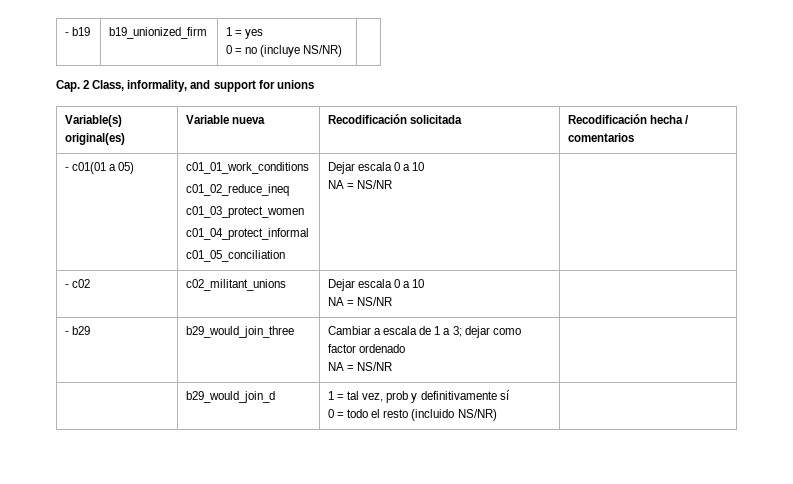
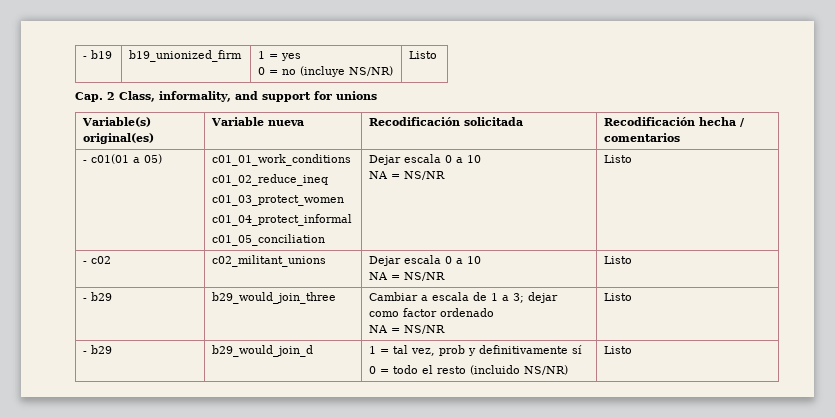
  - b19 | b19_unionized_firm | 1 = yes
- 0 = no (incluye NS/NR) |
+ 0 = no (incluye NS/NR) | Listo
  - c01(01 a 05) | c01_01_work_conditions
  c01_02_reduce_ineq
  c01_03_protect_women
  c01_04_protect_informal
  c01_05_conciliation | Dejar escala 0 a 10
- NA = NS/NR |
+ NA = NS/NR | Listo
  - c02 | c02_militant_unions | Dejar escala 0 a 10
- NA = NS/NR |
+ NA = NS/NR | Listo
  - b29 | b29_would_join_three | Cambiar a escala de 1 a 3; dejar como factor ordenado
- NA = NS/NR |
- | b29_would_join_d | 1 = tal vez, prob y definitivamente sí
- 0 = todo el resto (incluido NS/NR) |
+ NA = NS/NR | Listo
+ - b29 | b29_would_join_d | 1 = tal vez, prob y definitivamente sí
+ 0 = todo el resto (incluido NS/NR) | Listo

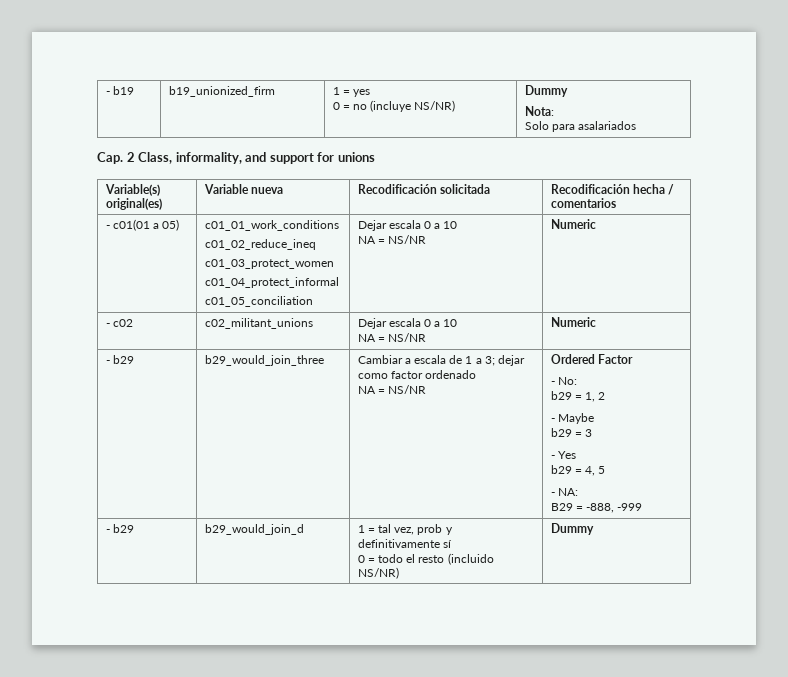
  - b19 | b19_unionized_firm | 1 = yes
- 0 = no (incluye NS/NR) | Listo
+ 0 = no (incluye NS/NR) | Dummy
+ Nota:
+ Solo para asalariados
  - c01(01 a 05) | c01_01_work_conditions
  c01_02_reduce_ineq
  c01_03_protect_women
  c01_04_protect_informal
  c01_05_conciliation | Dejar escala 0 a 10
- NA = NS/NR | Listo
+ NA = NS/NR | Numeric
  - c02 | c02_militant_unions | Dejar escala 0 a 10
- NA = NS/NR | Listo
+ NA = NS/NR | Numeric
  Cambiar a escala de 1 a 3; dejar como factor ordenado
- NA = NS/NR | Listo
+ NA = NS/NR | Ordered Factor
+ - No:
+ b29 = 1, 2
+ - Maybe
+ b29 = 3
+ - Yes
+ b29 = 4, 5
+ - NA:
+ B29 = -888, -999
  - b29 | b29_would_join_d | 1 = tal vez, prob y definitivamente sí
- 0 = todo el resto (incluido NS/NR) | Listo
+ 0 = todo el resto (incluido NS/NR) | Dummy

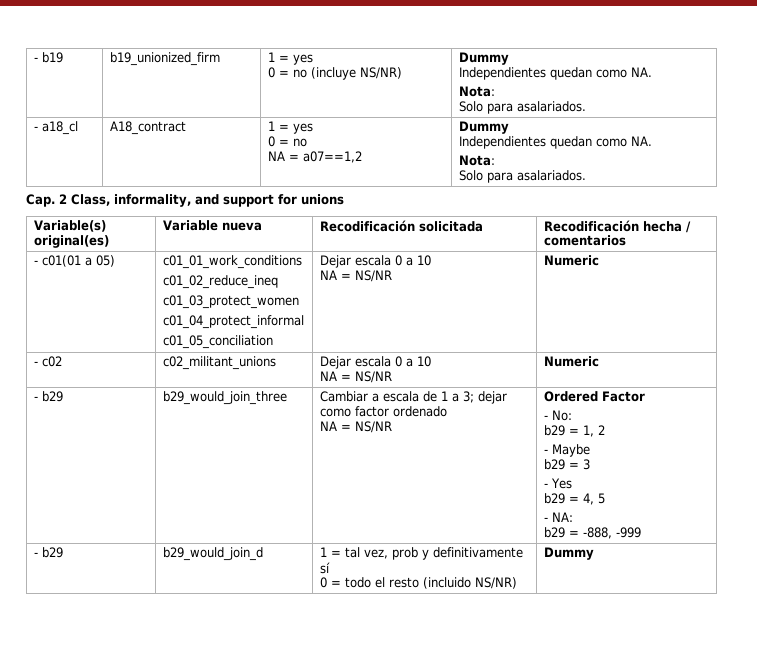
  - b19 | b19_unionized_firm | 1 = yes
  0 = no (incluye NS/NR) | Dummy
+ Independientes quedan como NA.
  Nota:
- Solo para asalariados
+ Solo para asalariados.
+ - a18_cl | A18_contract | 1 = yes
+ 0 = no
+ NA = a07==1,2 | Dummy
+ Independientes quedan como NA.
+ Nota:
+ Solo para asalariados.
- B29 = -888, -999
+ b29 = -888, -999

